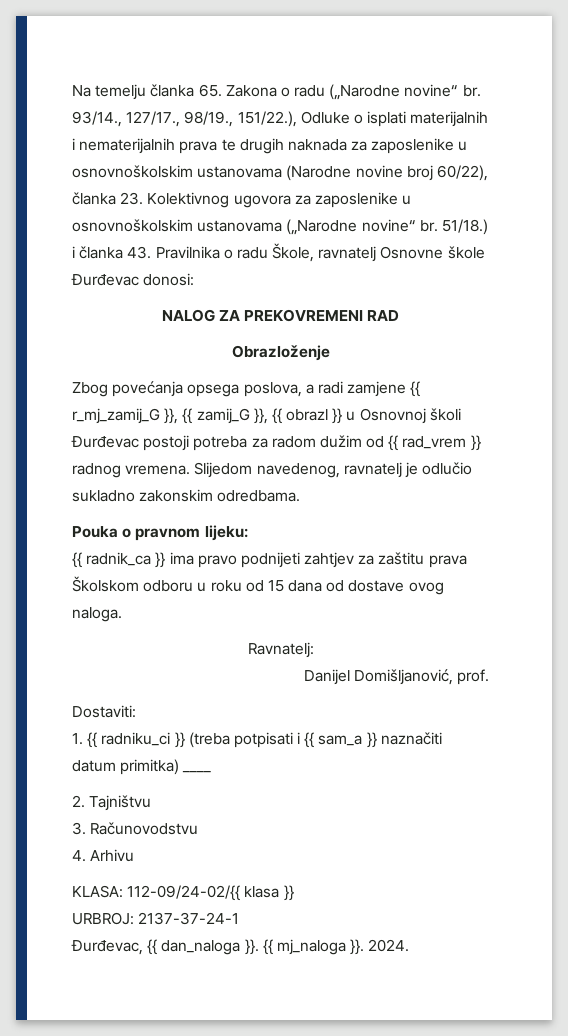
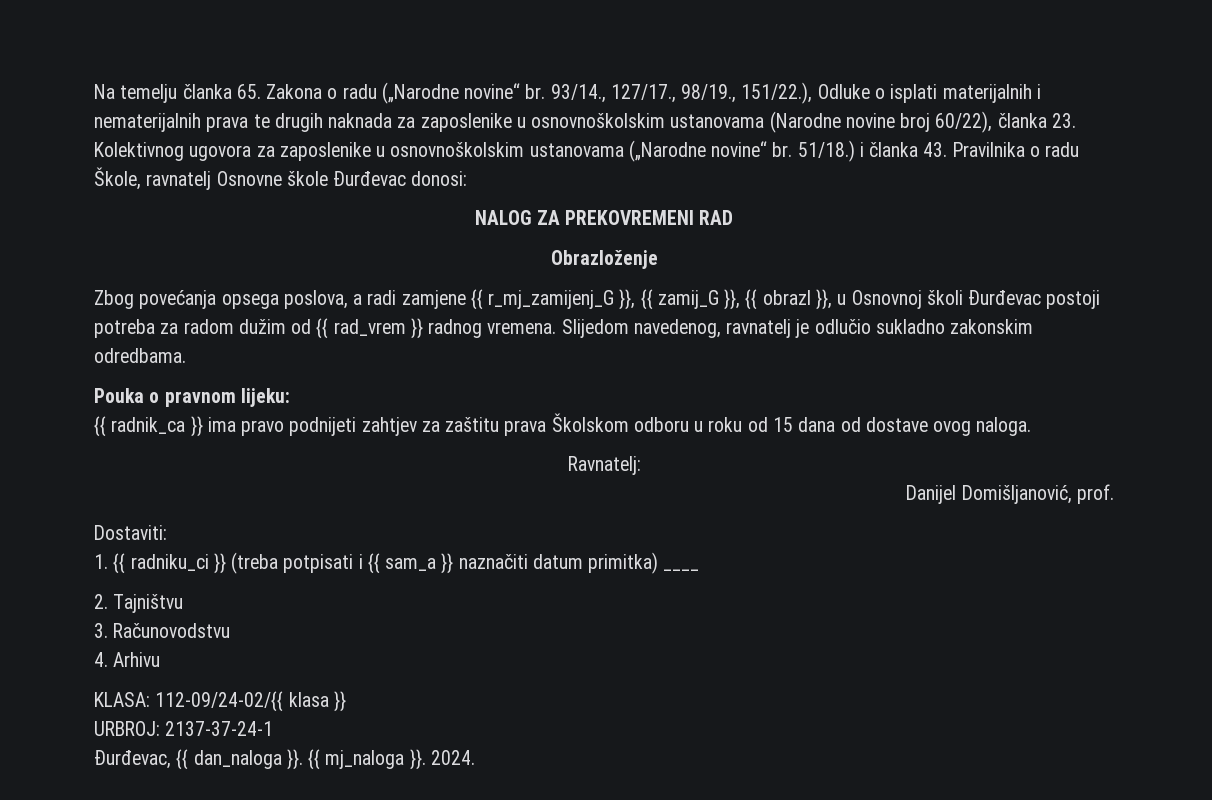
- Zbog povećanja opsega poslova, a radi zamjene {{ r_mj_zamij_G }}, {{ zamij_G }}, {{ obrazl }} u Osnovnoj školi Đurđevac postoji potreba za radom dužim od {{ rad_vrem }} radnog vremena.
+ Zbog povećanja opsega poslova, a radi zamjene {{ r_mj_zamijenj_G }}, {{ zamij_G }}, {{ obrazl }}, u Osnovnoj školi Đurđevac postoji potreba za radom dužim od {{ rad_vrem }} radnog vremena.

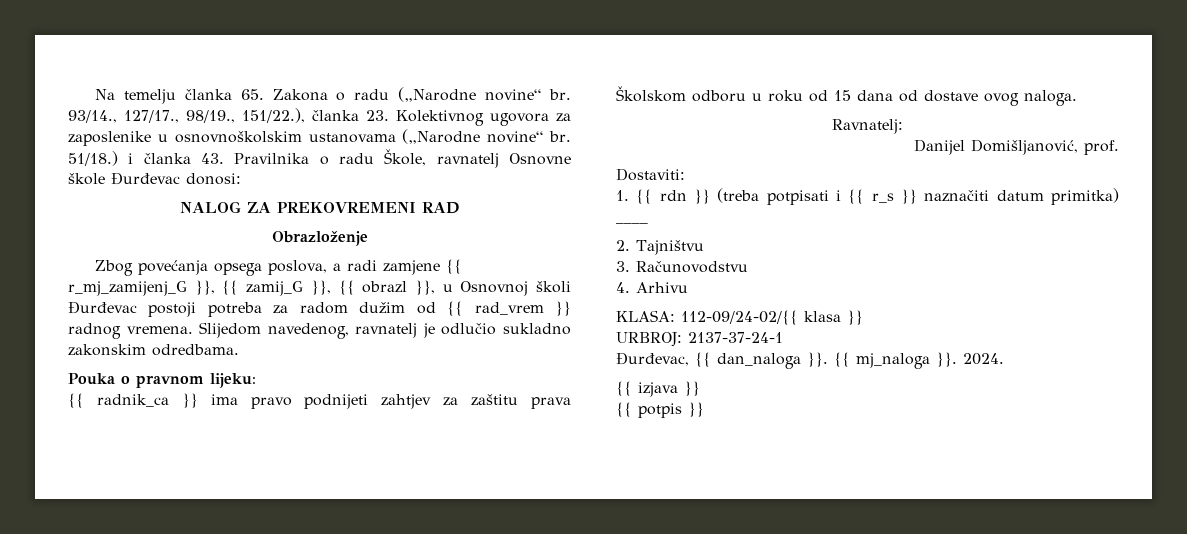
- 93/14., 127/17., 98/19., 151/22.), Odluke o isplati materijalnih i nematerijalnih prava te drugih naknada za zaposlenike u osnovnoškolskim ustanovama (Narodne novine broj 60/22), članka 23. Kolektivnog ugovora za zaposlenike u osnovnoškolskim ustanovama („Narodne novine“ br.
+ 93/14., 127/17., 98/19., 151/22.), članka 23. Kolektivnog ugovora za zaposlenike u osnovnoškolskim ustanovama („Narodne novine“ br.
- 1. {{ radniku_ci }} (treba potpisati i {{ sam_a }} naznačiti datum primitka) ____
+ 1. {{ rdn }} (treba potpisati i {{ r_s }} naznačiti datum primitka) ____
+ {{ izjava }}
+ {{ potpis }}

